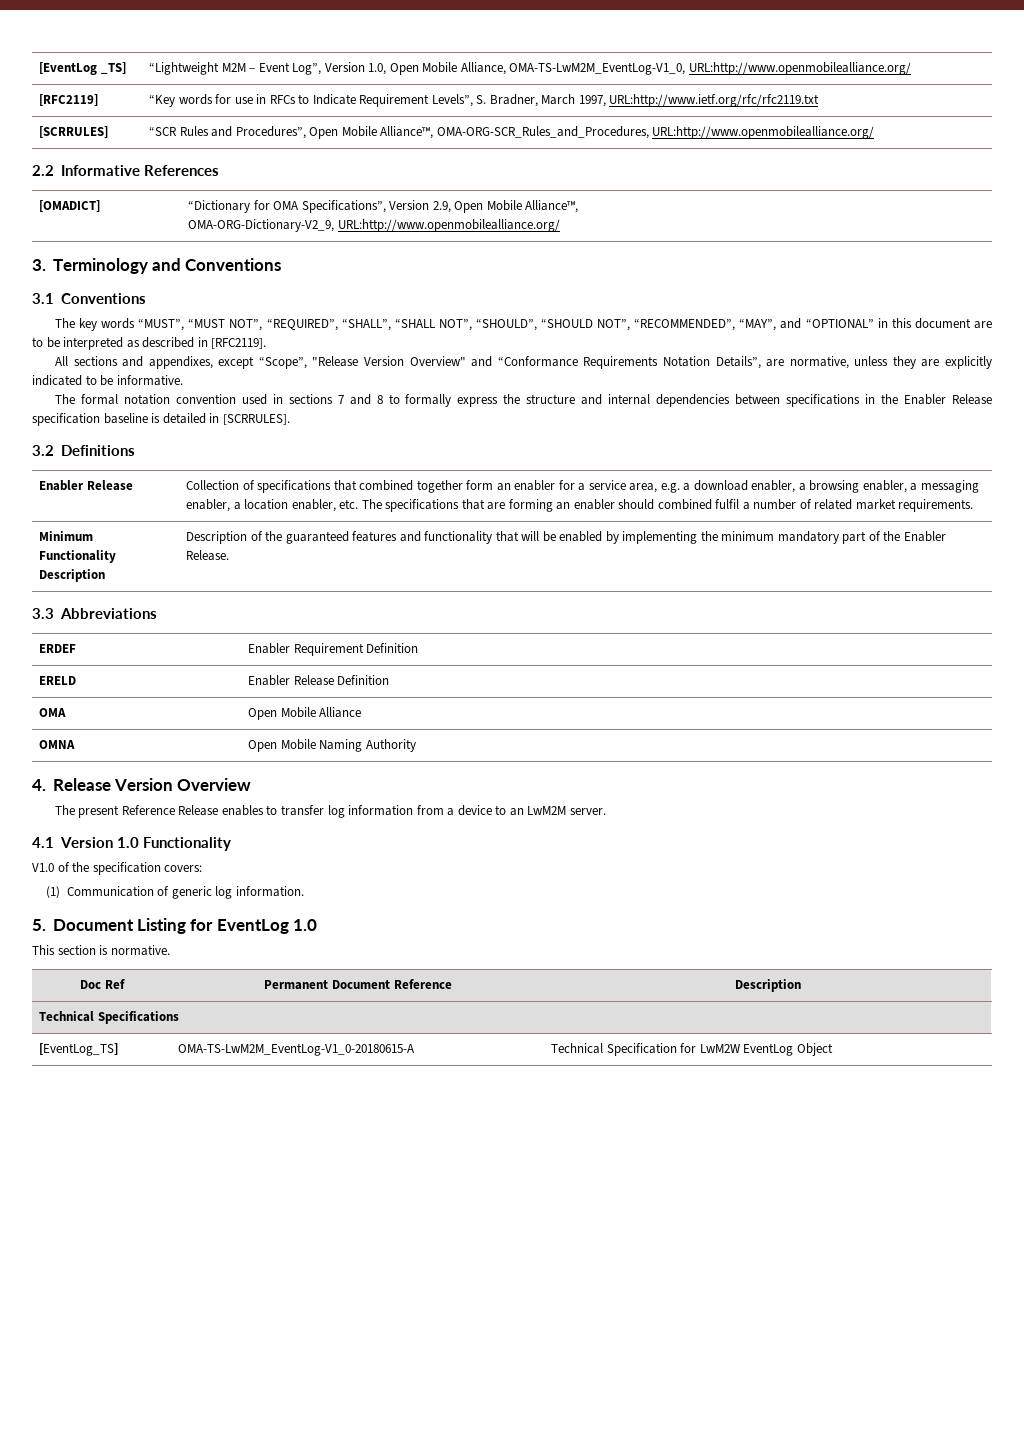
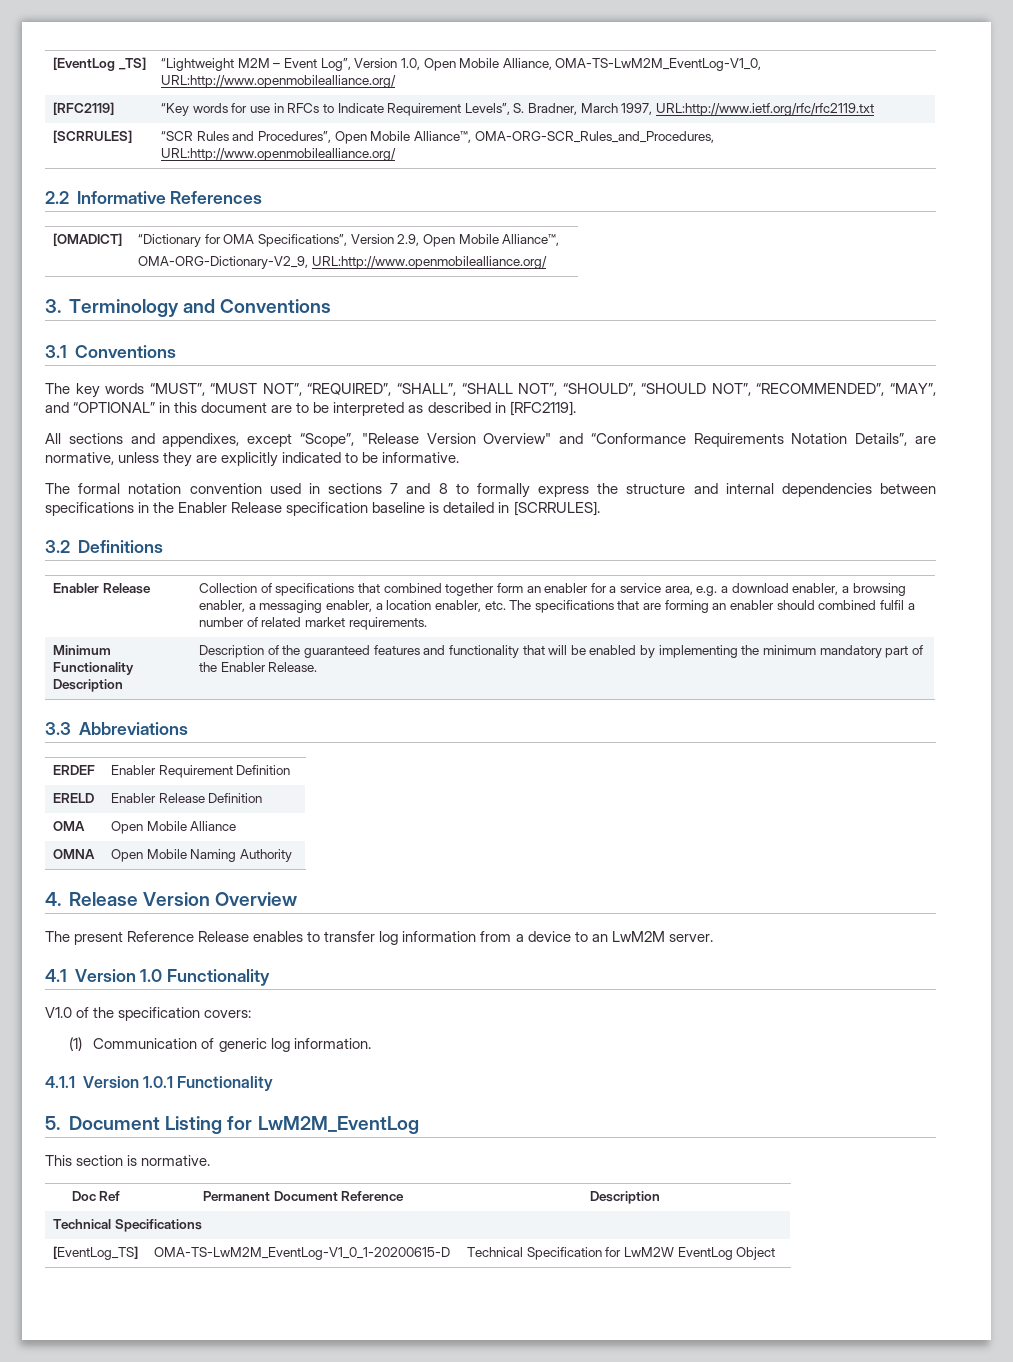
+ 4.1.1 Version 1.0.1 Functionality
- 5. Document Listing for EventLog 1.0
+ 5. Document Listing for LwM2M_EventLog
- [EventLog_TS] | OMA-TS-LwM2M_EventLog-V1_0-20180615-A | Technical Specification for LwM2W EventLog Object
+ [EventLog_TS] | OMA-TS-LwM2M_EventLog-V1_0_1-20200615-D | Technical Specification for LwM2W EventLog Object

